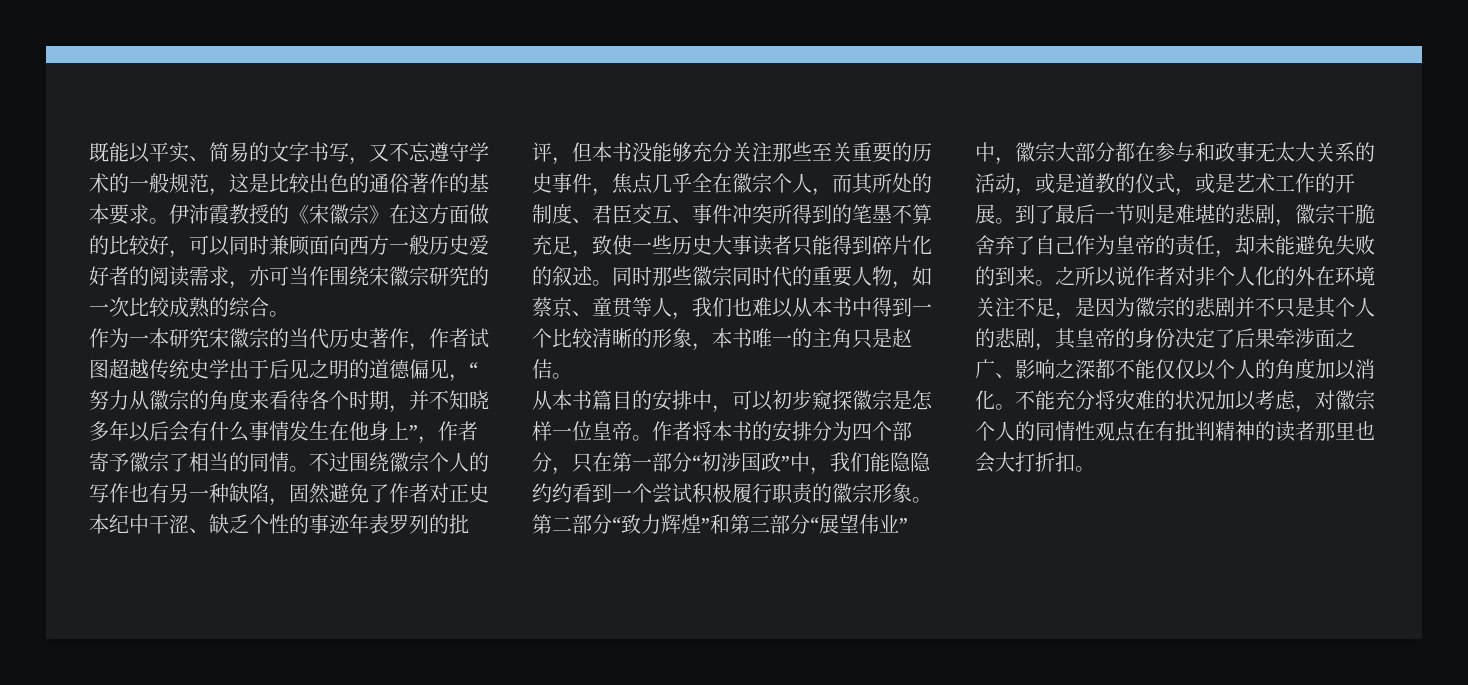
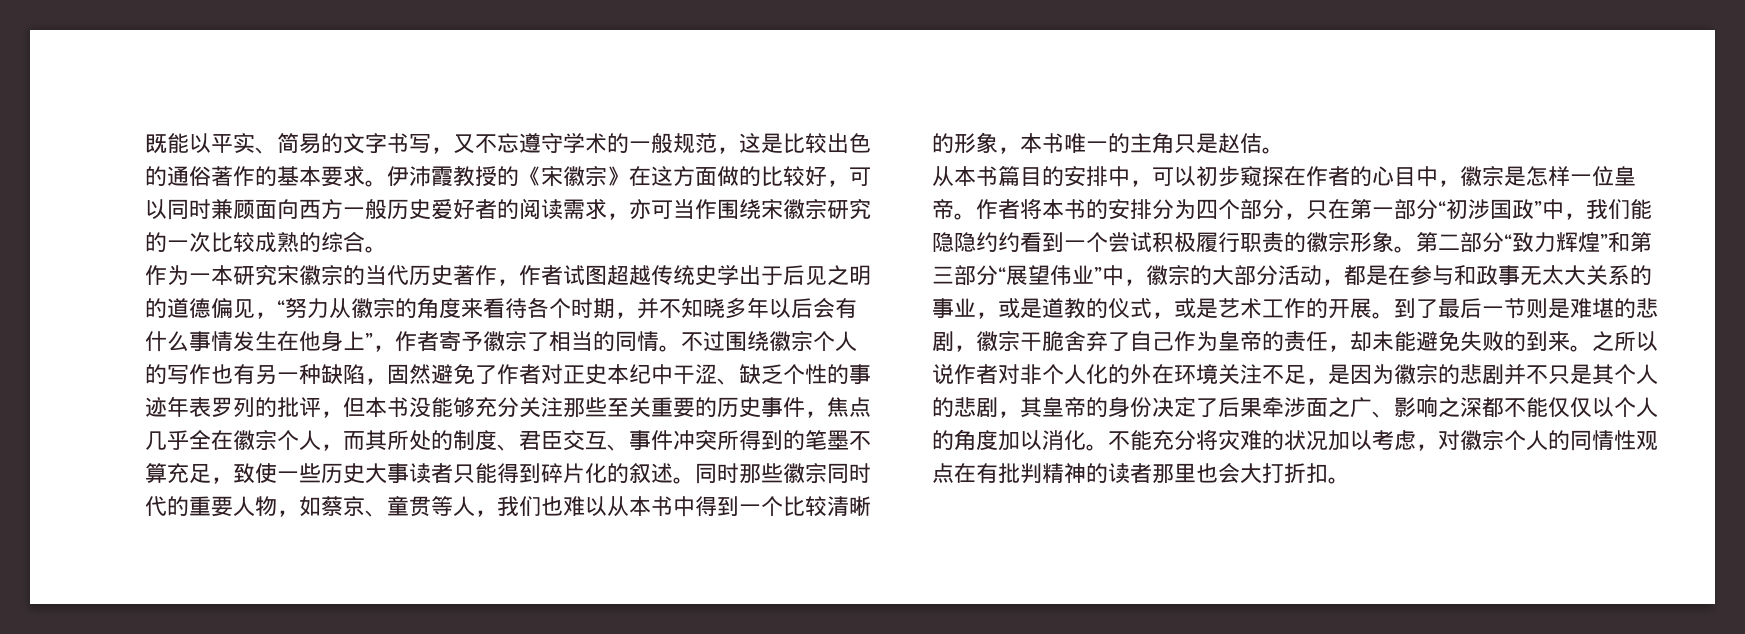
- 从本书篇目的安排中，可以初步窥探徽宗是怎样一位皇帝。
+ 从本书篇目的安排中，可以初步窥探在作者的心目中，徽宗是怎样一位皇帝。
- 第二部分“致力辉煌”和第三部分“展望伟业”中，徽宗大部分都在参与和政事无太大关系的活动，或是道教的仪式，或是艺术工作的开展。
+ 第二部分“致力辉煌”和第三部分“展望伟业”中，徽宗的大部分活动，都是在参与和政事无太大关系的事业，或是道教的仪式，或是艺术工作的开展。

